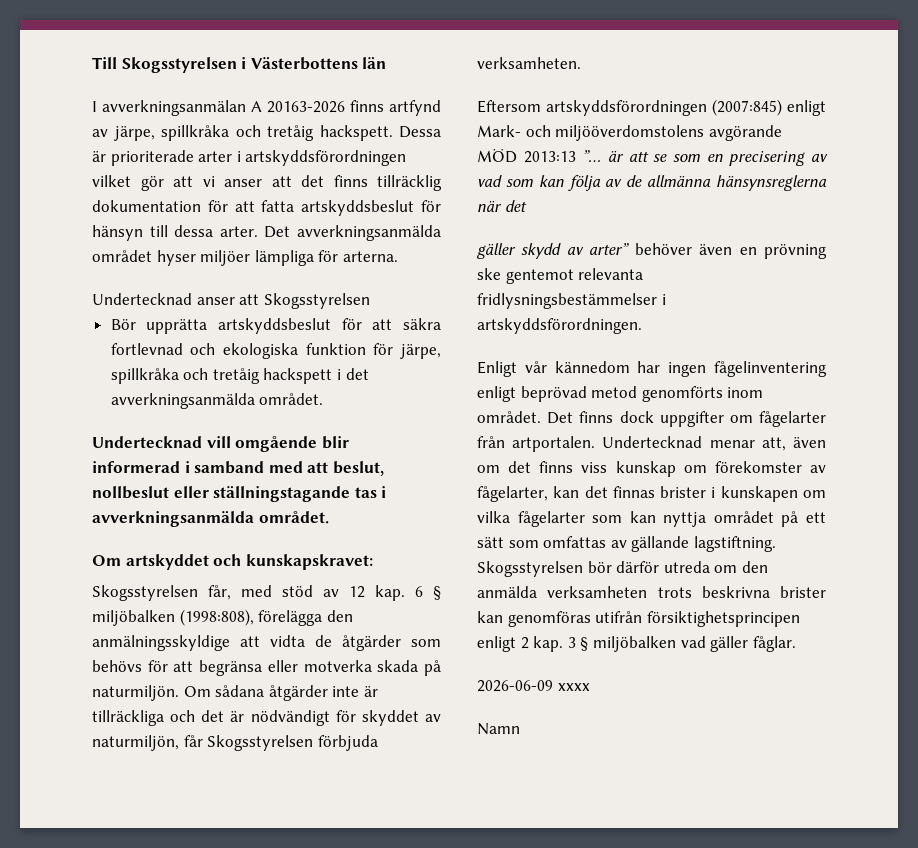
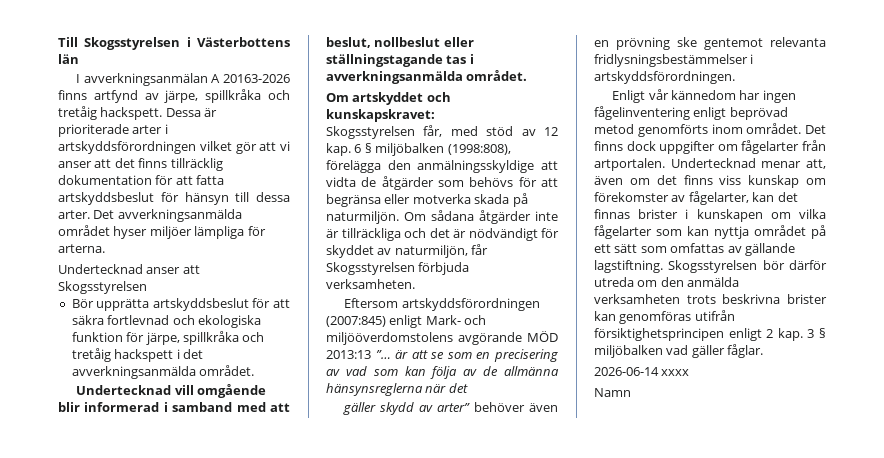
- 2026-06-09 xxxx
+ 2026-06-14 xxxx

